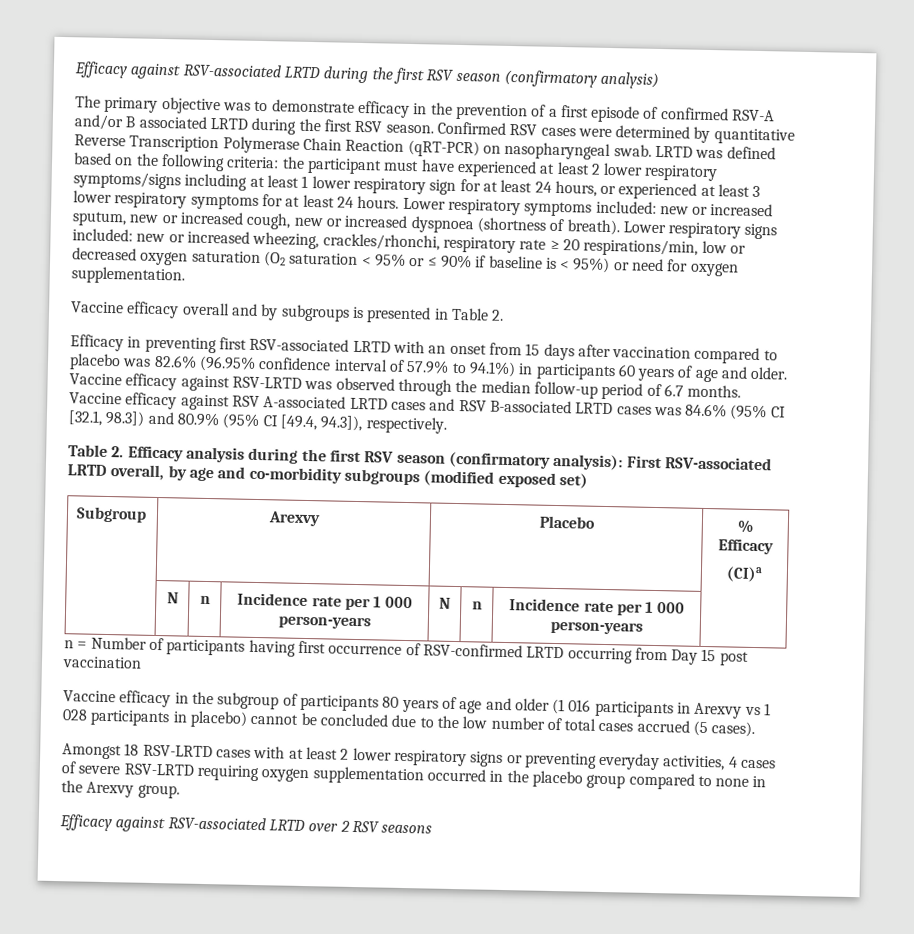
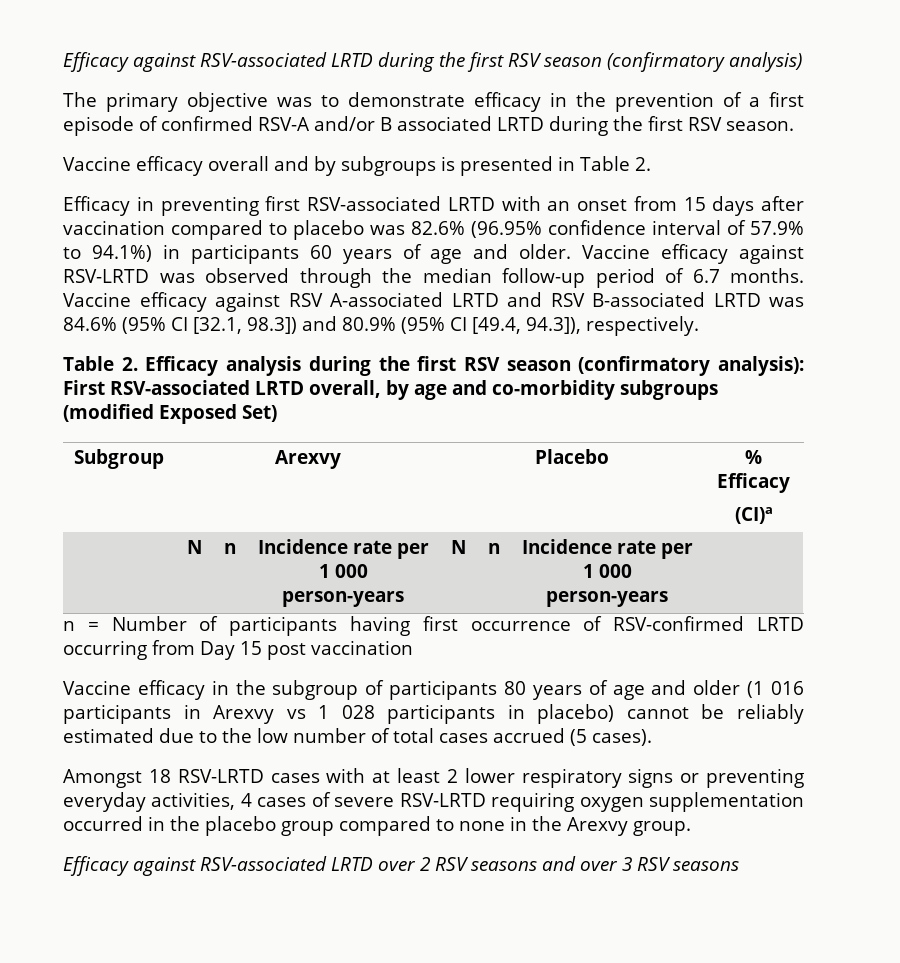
- Confirmed RSV cases were determined by quantitative Reverse Transcription Polymerase Chain Reaction (qRT-PCR) on nasopharyngeal swab. LRTD was defined based on the following criteria: the participant must have experienced at least 2 lower respiratory symptoms/signs including at least 1 lower respiratory sign for at least 24 hours, or experienced at least 3 lower respiratory symptoms for at least 24 hours. Lower respiratory symptoms included: new or increased sputum, new or increased cough, new or increased dyspnoea (shortness of breath). Lower respiratory signs included: new or increased wheezing, crackles/rhonchi, respiratory rate ≥ 20 respirations/min, low or decreased oxygen saturation (O2 saturation < 95% or ≤ 90% if baseline is < 95%) or need for oxygen supplementation.
- Vaccine efficacy against RSV A-associated LRTD cases and RSV B-associated LRTD cases was 84.6% (95% CI [32.1, 98.3]) and 80.9% (95% CI [49.4, 94.3]), respectively.
+ Vaccine efficacy against RSV A-associated LRTD and RSV B-associated LRTD was 84.6% (95% CI [32.1, 98.3]) and 80.9% (95% CI [49.4, 94.3]), respectively.
- Table 2. Efficacy analysis during the first RSV season (confirmatory analysis): First RSV-associated LRTD overall, by age and co-morbidity subgroups (modified exposed set)
+ Table 2. Efficacy analysis during the first RSV season (confirmatory analysis): First RSV-associated LRTD overall, by age and co-morbidity subgroups (modified Exposed Set)
- Vaccine efficacy in the subgroup of participants 80 years of age and older (1 016 participants in Arexvy vs 1 028 participants in placebo) cannot be concluded due to the low number of total cases accrued (5 cases).
+ Vaccine efficacy in the subgroup of participants 80 years of age and older (1 016 participants in Arexvy vs 1 028 participants in placebo) cannot be reliably estimated due to the low number of total cases accrued (5 cases).
- Efficacy against RSV-associated LRTD over 2 RSV seasons
+ Efficacy against RSV-associated LRTD over 2 RSV seasons and over 3 RSV seasons

